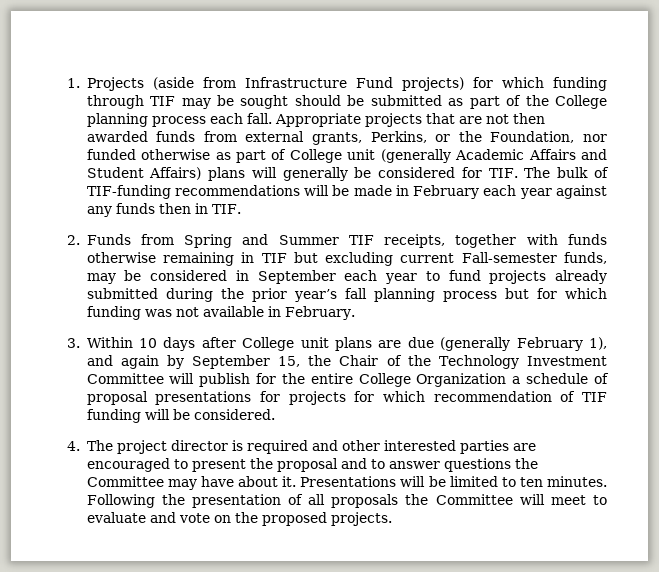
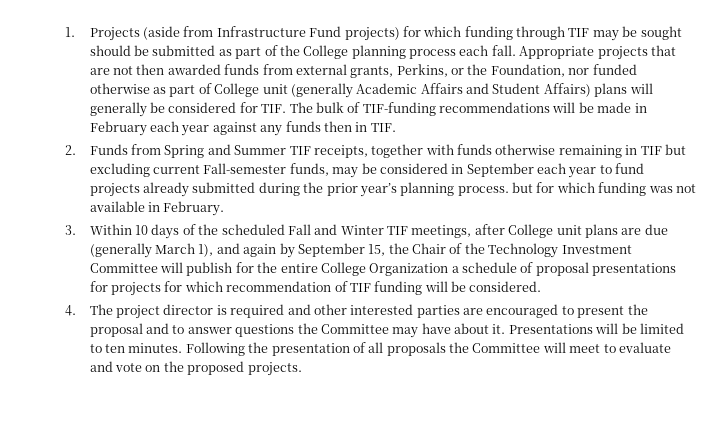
- 2. Funds from Spring and Summer TIF receipts, together with funds otherwise remaining in TIF but excluding current Fall-semester funds, may be considered in September each year to fund projects already submitted during the prior year’s fall planning process but for which funding was not available in February.
+ 2. Funds from Spring and Summer TIF receipts, together with funds otherwise remaining in TIF but excluding current Fall-semester funds, may be considered in September each year to fund projects already submitted during the prior year’s planning process. but for which funding was not available in February.
- 3. Within 10 days after College unit plans are due (generally February 1), and again by September 15, the Chair of the Technology Investment Committee will publish for the entire College Organization a schedule of proposal presentations for projects for which recommendation of TIF funding will be considered.
+ 3. Within 10 days of the scheduled Fall and Winter TIF meetings, after College unit plans are due (generally March 1), and again by September 15, the Chair of the Technology Investment Committee will publish for the entire College Organization a schedule of proposal presentations for projects for which recommendation of TIF funding will be considered.

